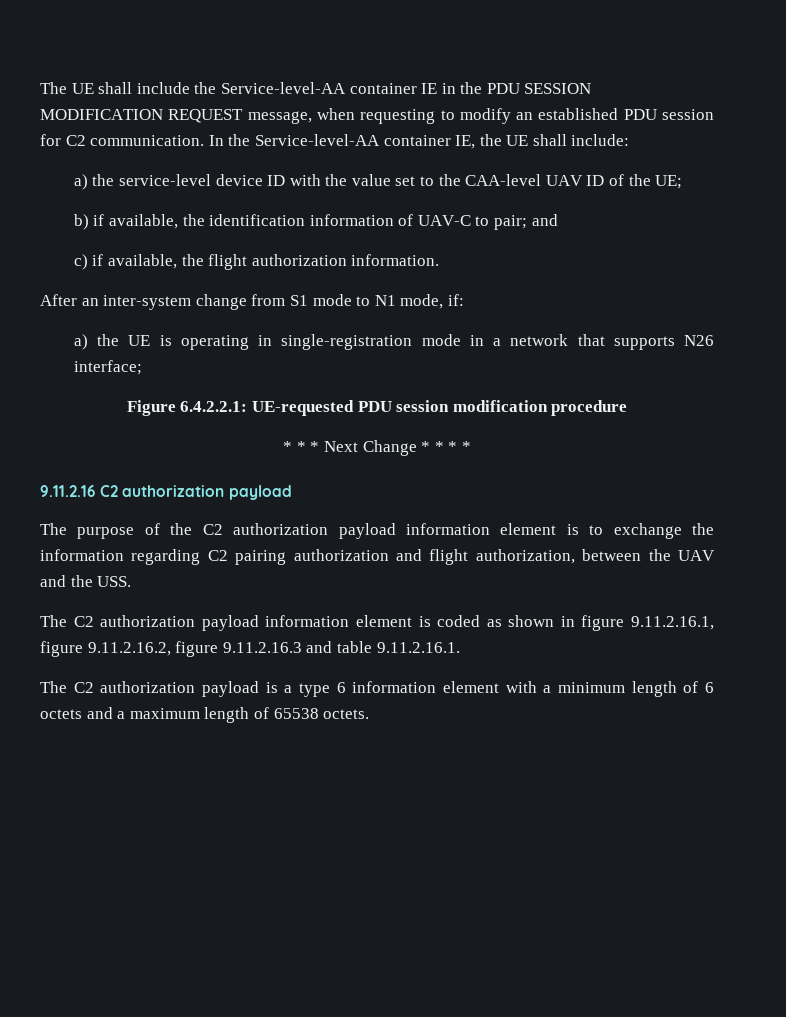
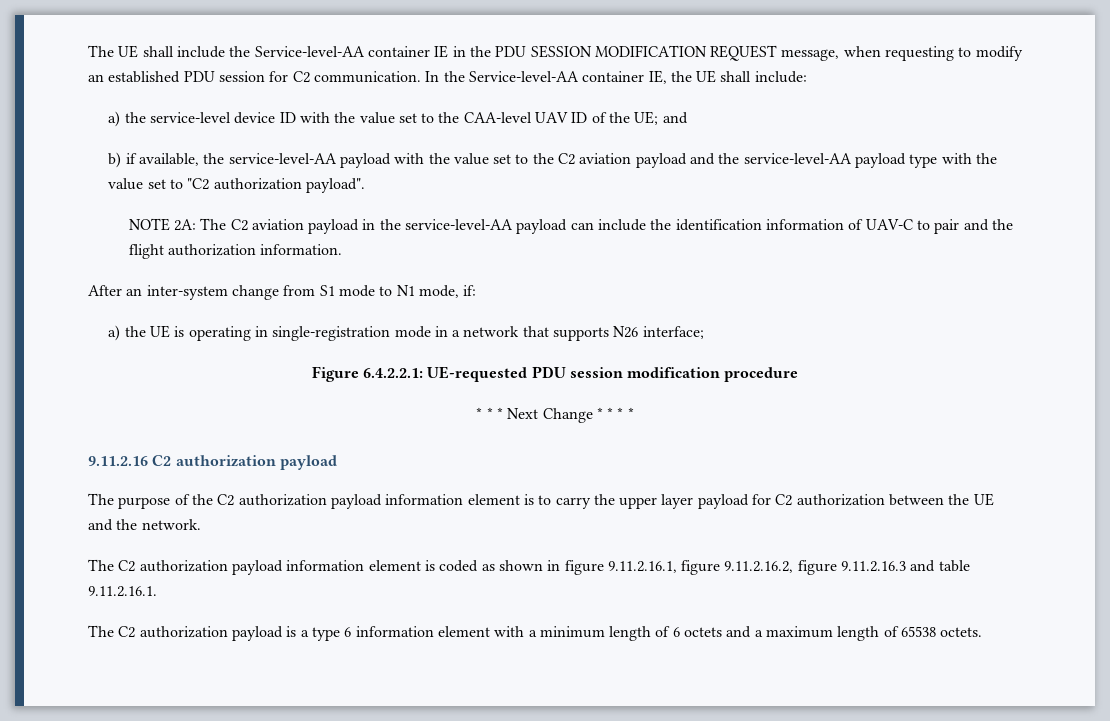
- a) the service-level device ID with the value set to the CAA-level UAV ID of the UE;
+ a) the service-level device ID with the value set to the CAA-level UAV ID of the UE; and
- b) if available, the identification information of UAV-C to pair; and
- c) if available, the flight authorization information.
+ b) if available, the service-level-AA payload with the value set to the C2 aviation payload and the service-level-AA payload type with the value set to "C2 authorization payload".
+ NOTE 2A: The C2 aviation payload in the service-level-AA payload can include the identification information of UAV-C to pair and the flight authorization information.
- The purpose of the C2 authorization payload information element is to exchange the information regarding C2 pairing authorization and flight authorization, between the UAV and the USS.
+ The purpose of the C2 authorization payload information element is to carry the upper layer payload for C2 authorization between the UE and the network.

